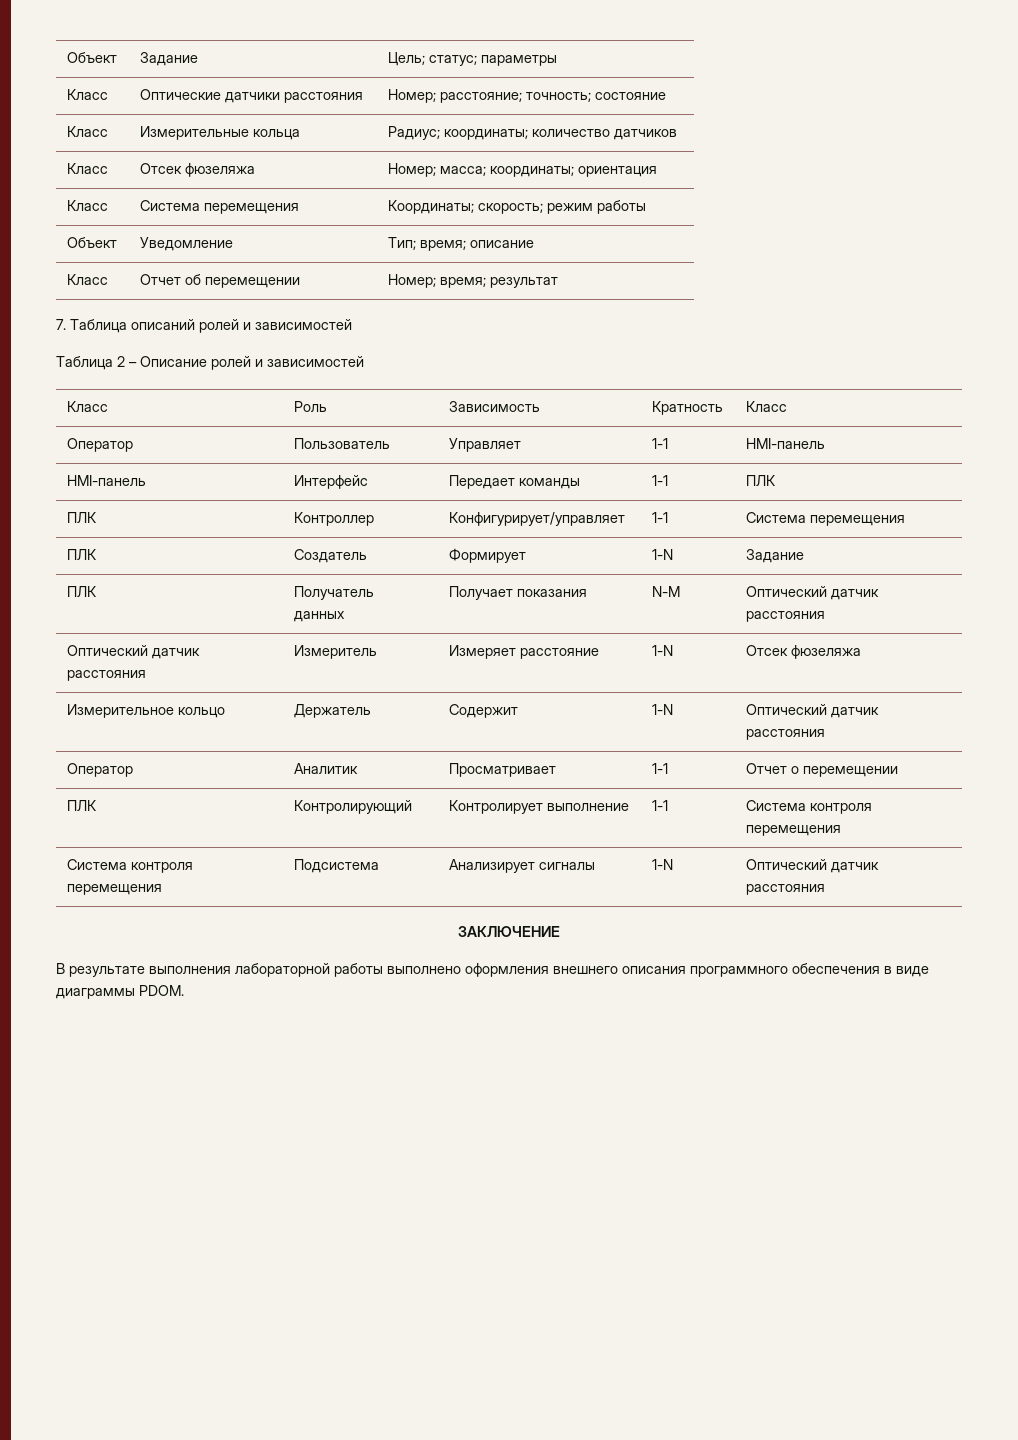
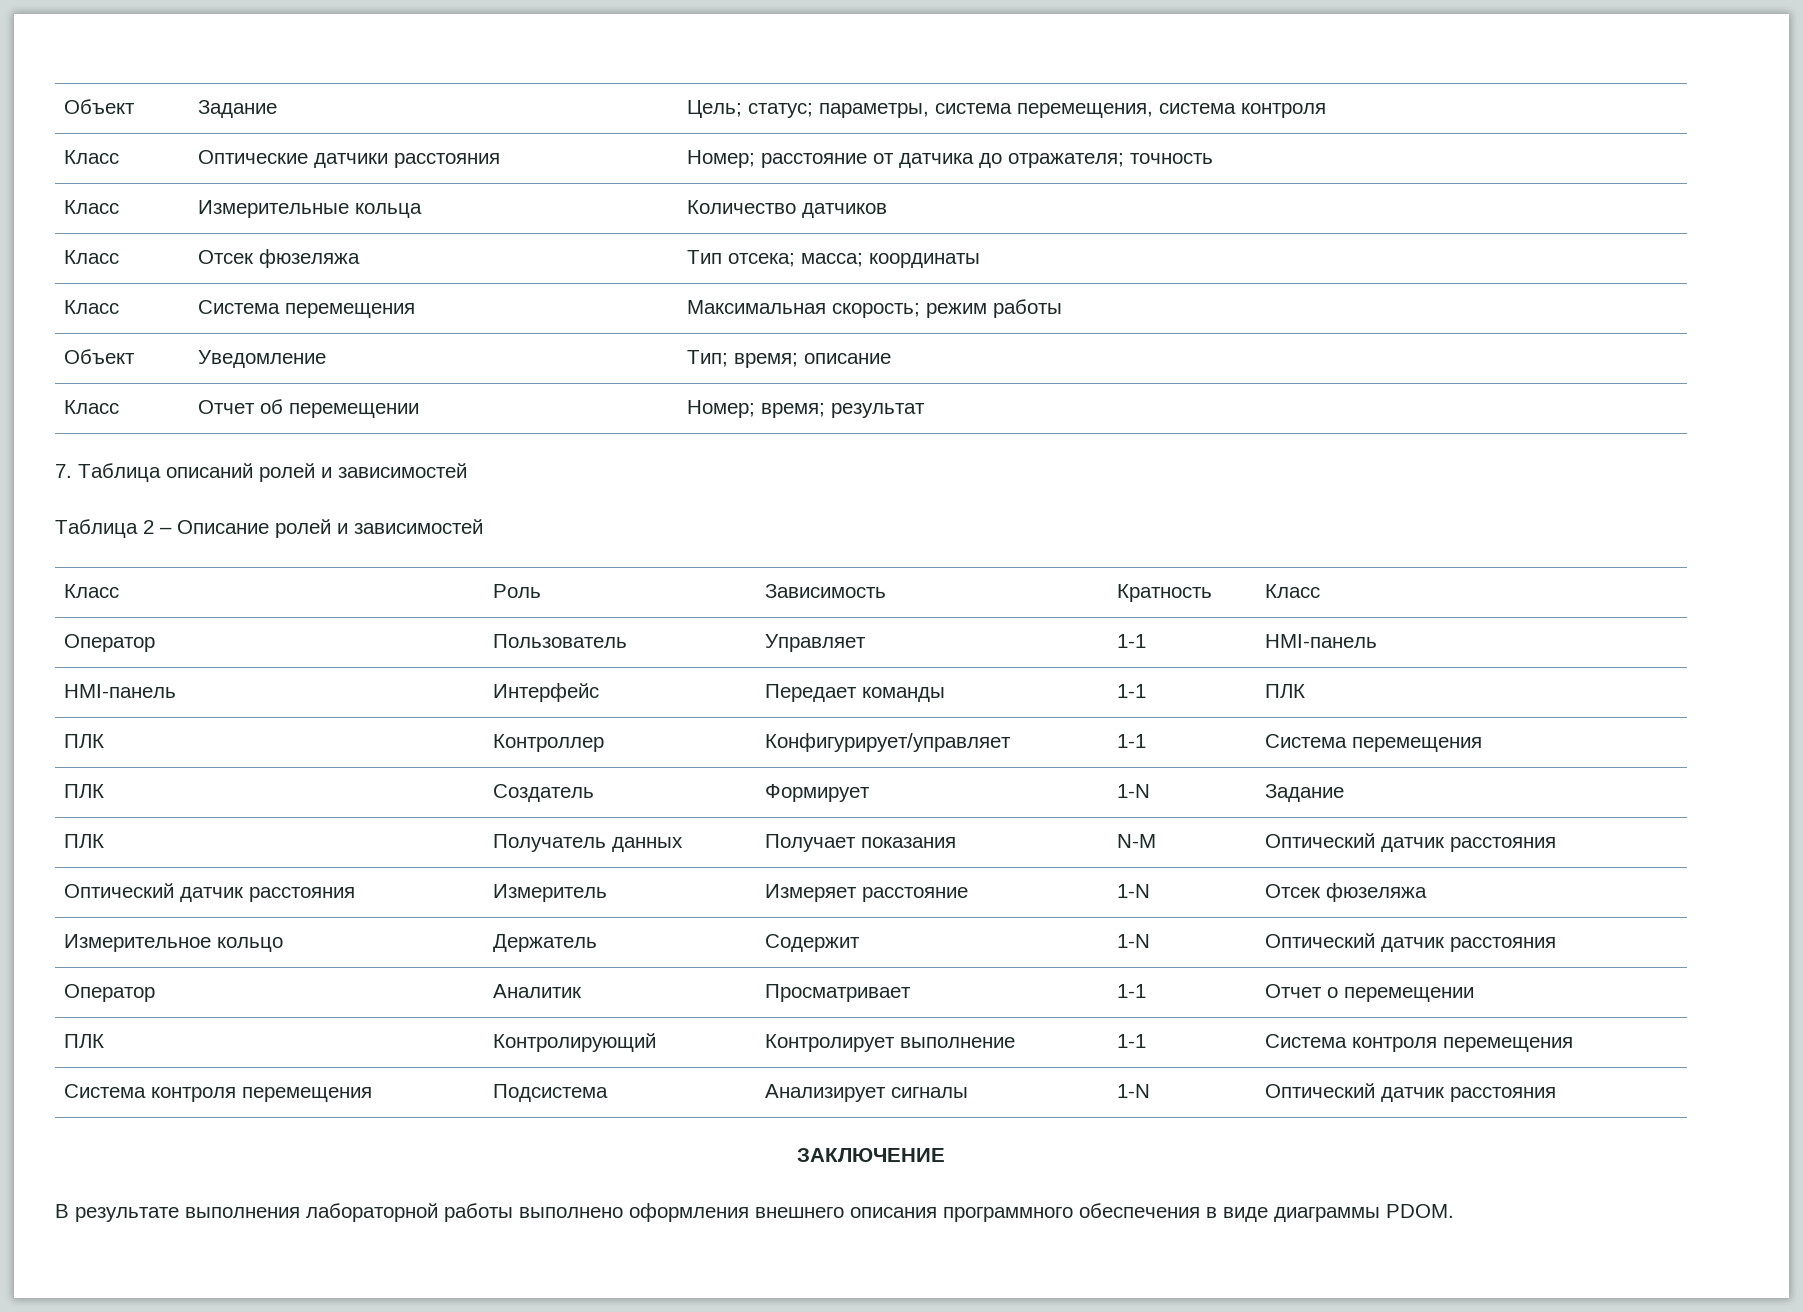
- Объект | Задание | Цель; статус; параметры
+ Объект | Задание | Цель; статус; параметры, система перемещения, система контроля
- Класс | Оптические датчики расстояния | Номер; расстояние; точность; состояние
+ Класс | Оптические датчики расстояния | Номер; расстояние от датчика до отражателя; точность
- Класс | Измерительные кольца | Радиус; координаты; количество датчиков
+ Класс | Измерительные кольца | Количество датчиков
- Класс | Отсек фюзеляжа | Номер; масса; координаты; ориентация
+ Класс | Отсек фюзеляжа | Тип отсека; масса; координаты
- Класс | Система перемещения | Координаты; скорость; режим работы
+ Класс | Система перемещения | Максимальная скорость; режим работы

